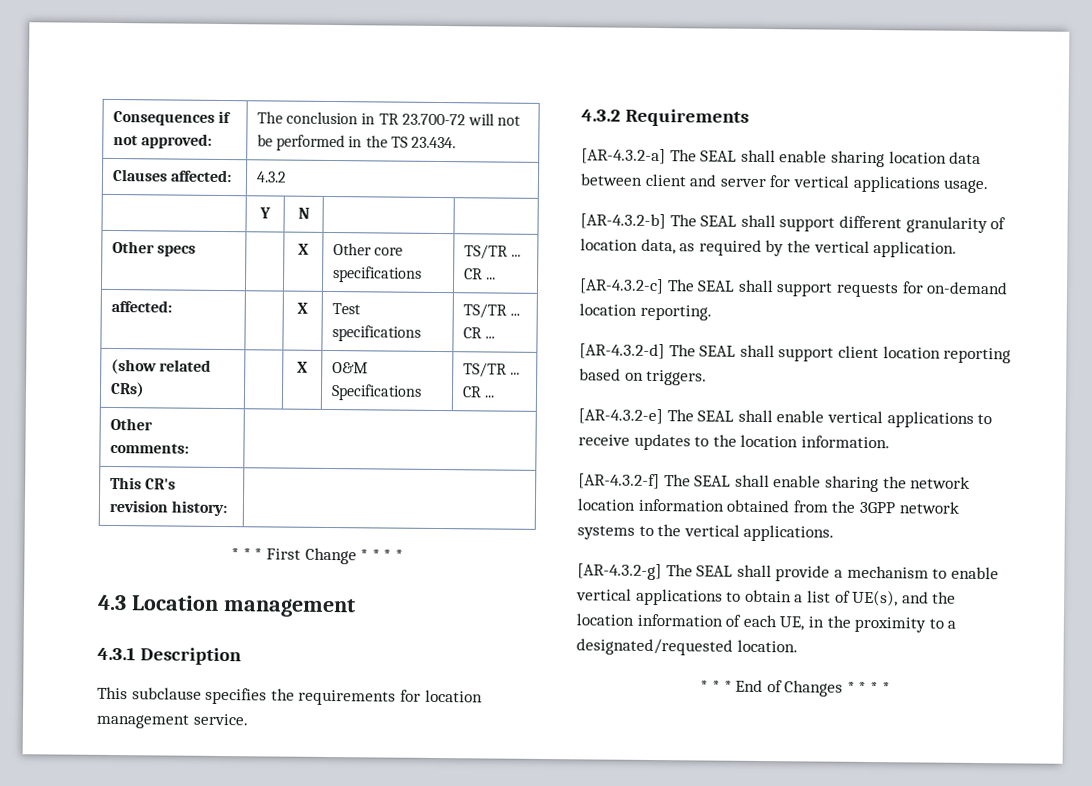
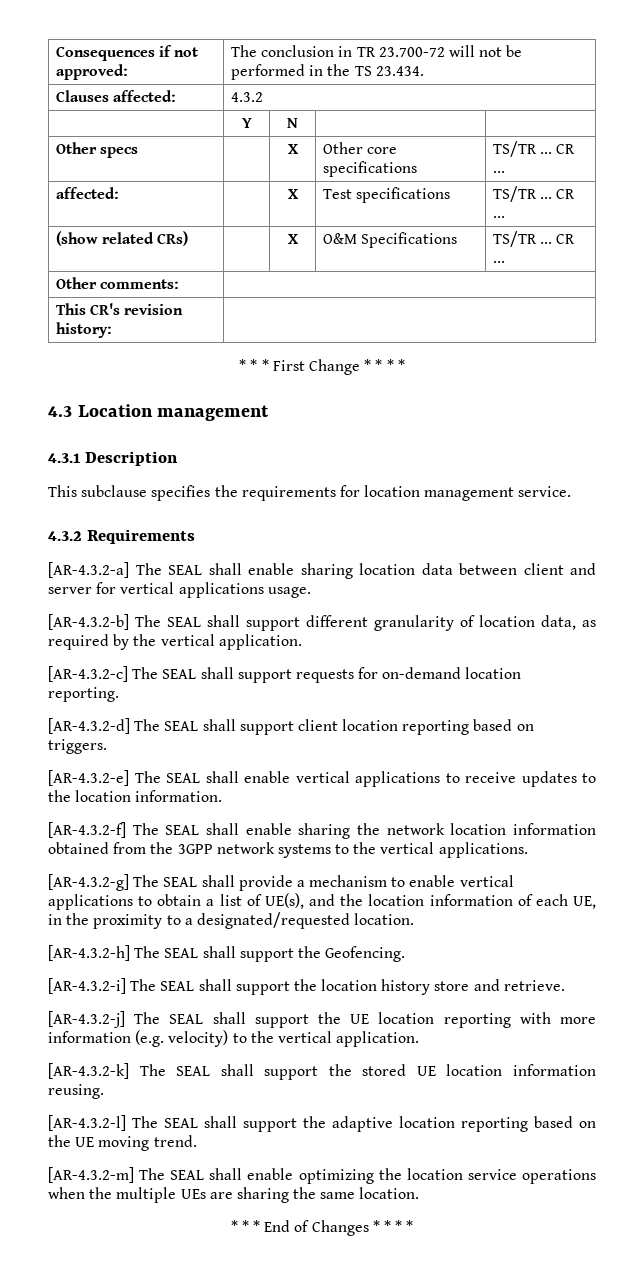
+ [AR-4.3.2-h] The SEAL shall support the Geofencing.
+ [AR-4.3.2-i] The SEAL shall support the location history store and retrieve.
+ [AR-4.3.2-j] The SEAL shall support the UE location reporting with more information (e.g. velocity) to the vertical application.
+ [AR-4.3.2-k] The SEAL shall support the stored UE location information reusing.
+ [AR-4.3.2-l] The SEAL shall support the adaptive location reporting based on the UE moving trend.
+ [AR-4.3.2-m] The SEAL shall enable optimizing the location service operations when the multiple UEs are sharing the same location.

